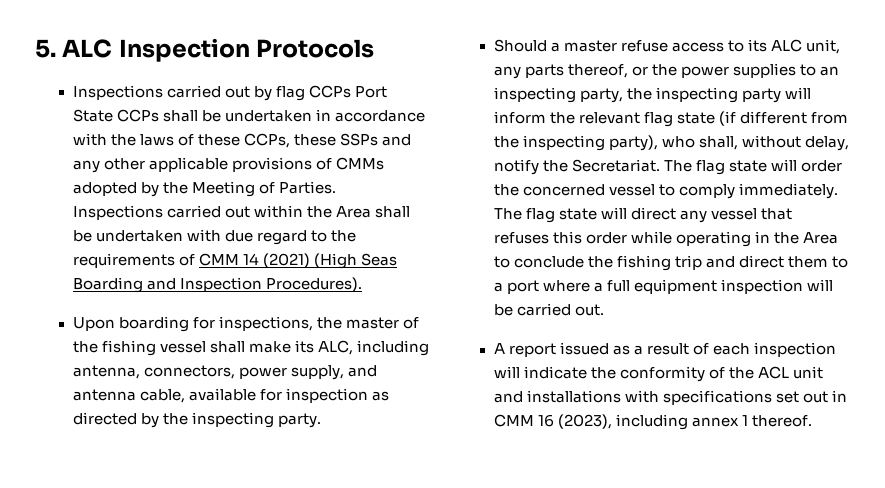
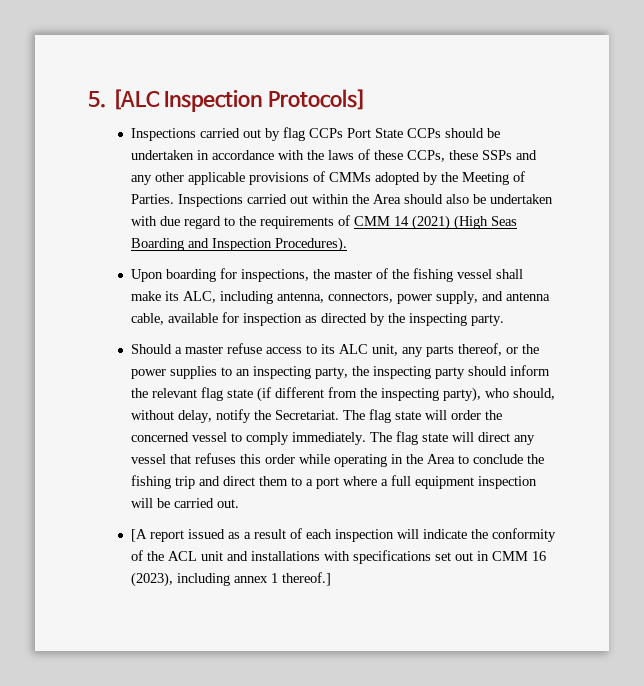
- 5. ALC Inspection Protocols
+ 5. [ALC Inspection Protocols]
- Inspections carried out by flag CCPs Port State CCPs shall be undertaken in accordance with the laws of these CCPs, these SSPs and any other applicable provisions of CMMs adopted by the Meeting of Parties.
+ Inspections carried out by flag CCPs Port State CCPs should be undertaken in accordance with the laws of these CCPs, these SSPs and any other applicable provisions of CMMs adopted by the Meeting of Parties.
- Inspections carried out within the Area shall be undertaken with due regard to the requirements of CMM 14 (2021) (High Seas Boarding and Inspection Procedures).
+ Inspections carried out within the Area should also be undertaken with due regard to the requirements of CMM 14 (2021) (High Seas Boarding and Inspection Procedures).
- Should a master refuse access to its ALC unit, any parts thereof, or the power supplies to an inspecting party, the inspecting party will inform the relevant flag state (if different from the inspecting party), who shall, without delay, notify the Secretariat.
+ Should a master refuse access to its ALC unit, any parts thereof, or the power supplies to an inspecting party, the inspecting party should inform the relevant flag state (if different from the inspecting party), who should, without delay, notify the Secretariat.
- A report issued as a result of each inspection will indicate the conformity of the ACL unit and installations with specifications set out in CMM 16 (2023), including annex 1 thereof.
+ [A report issued as a result of each inspection will indicate the conformity of the ACL unit and installations with specifications set out in CMM 16 (2023), including annex 1 thereof.]

